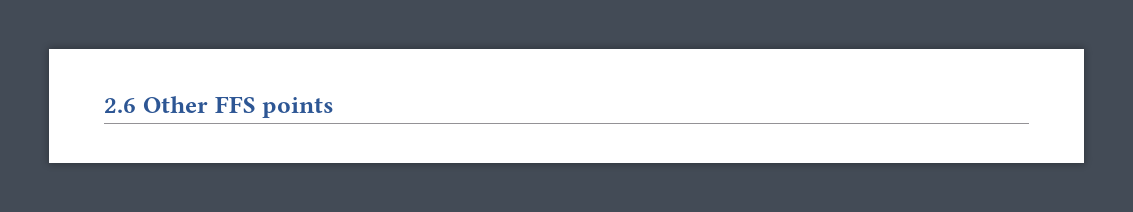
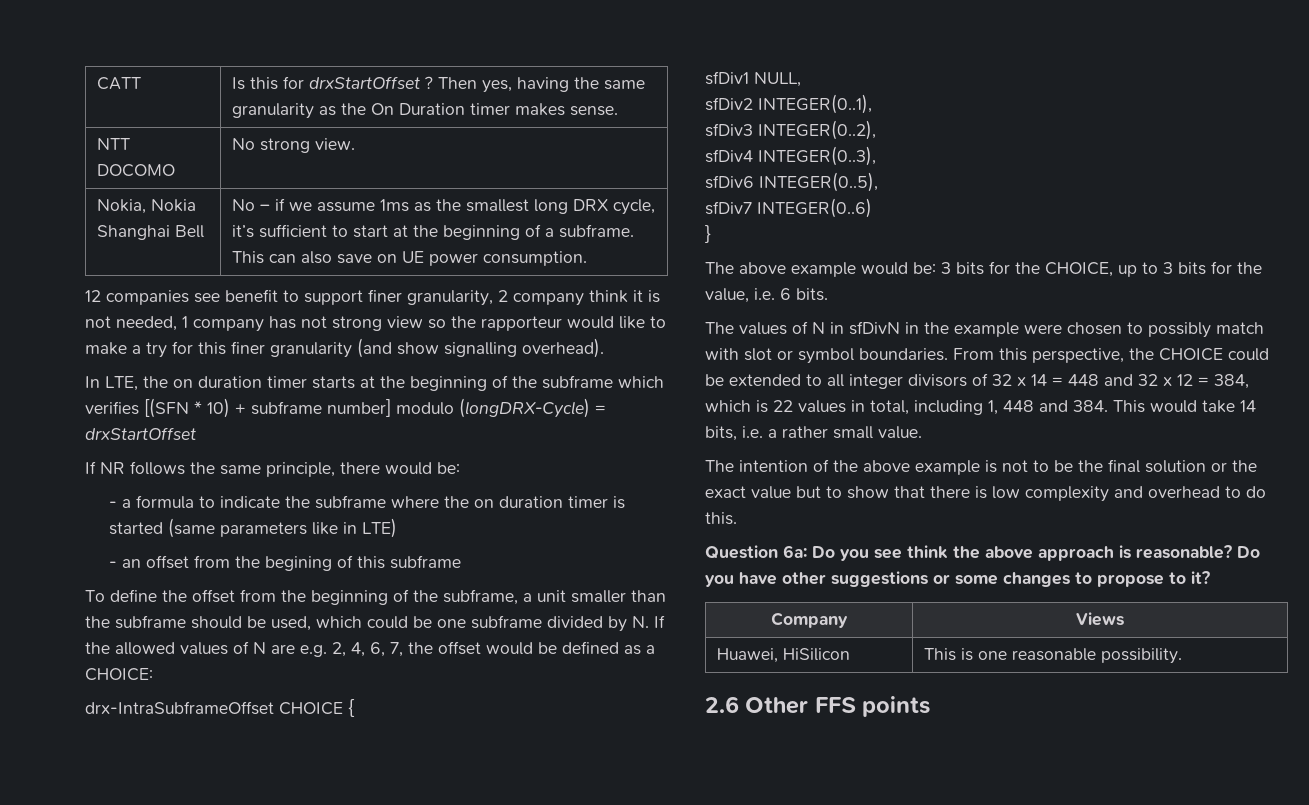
+ CATT | Is this for drxStartOffset ? Then yes, having the same granularity as the On Duration timer makes sense.
+ NTT DOCOMO | No strong view.
+ Nokia, Nokia Shanghai Bell | No – if we assume 1ms as the smallest long DRX cycle, it’s sufficient to start at the beginning of a subframe. This can also save on UE power consumption.
+ 12 companies see benefit to support finer granularity, 2 company think it is not needed, 1 company has not strong view so the rapporteur would like to make a try for this finer granularity (and show signalling overhead).
+ In LTE, the on duration timer starts at the beginning of the subframe which verifies [(SFN * 10) + subframe number] modulo (longDRX-Cycle) = drxStartOffset
+ If NR follows the same principle, there would be:
+ - a formula to indicate the subframe where the on duration timer is started (same parameters like in LTE)
+ - an offset from the begining of this subframe
+ To define the offset from the beginning of the subframe, a unit smaller than the subframe should be used, which could be one subframe divided by N. If the allowed values of N are e.g. 2, 4, 6, 7, the offset would be defined as a CHOICE:
+ drx-IntraSubframeOffset CHOICE {
+ sfDiv1 NULL,
+ sfDiv2 INTEGER(0..1),
+ sfDiv3 INTEGER(0..2),
+ sfDiv4 INTEGER(0..3),
+ sfDiv6 INTEGER(0..5),
+ sfDiv7 INTEGER(0..6)
+ }
+ The above example would be: 3 bits for the CHOICE, up to 3 bits for the value, i.e. 6 bits.
+ The values of N in sfDivN in the example were chosen to possibly match with slot or symbol boundaries. From this perspective, the CHOICE could be extended to all integer divisors of 32 x 14 = 448 and 32 x 12 = 384, which is 22 values in total, including 1, 448 and 384. This would take 14 bits, i.e. a rather small value.
+ The intention of the above example is not to be the final solution or the exact value but to show that there is low complexity and overhead to do this.
+ Question 6a: Do you see think the above approach is reasonable? Do you have other suggestions or some changes to propose to it?
+ Company | Views
+ Huawei, HiSilicon | This is one reasonable possibility.

